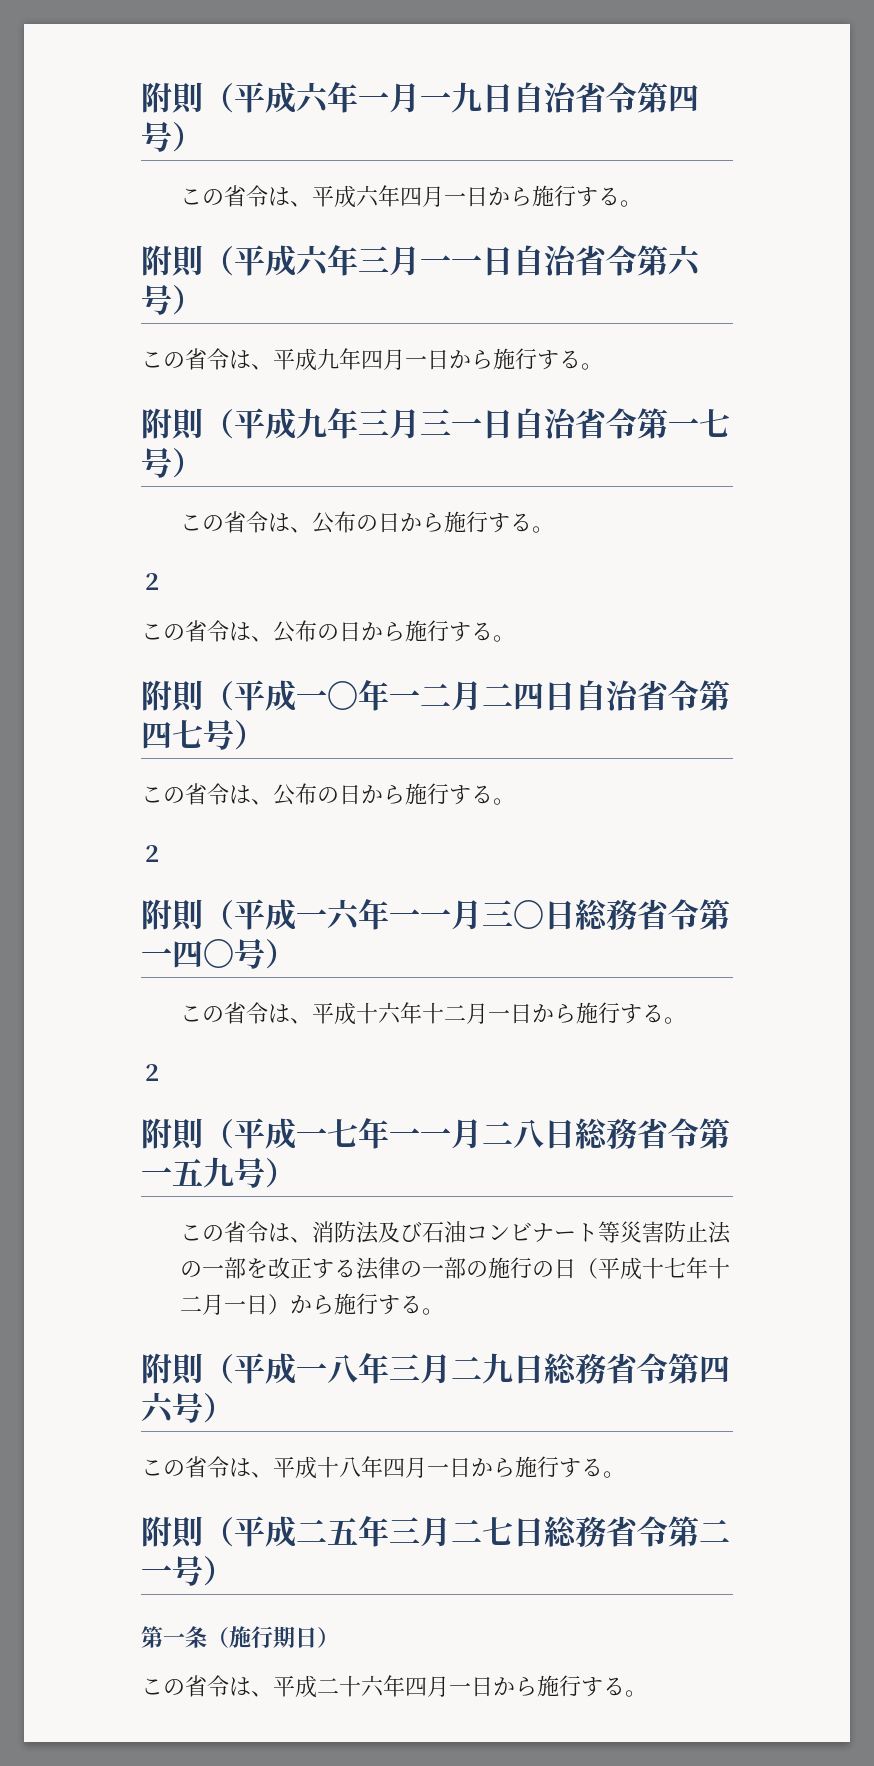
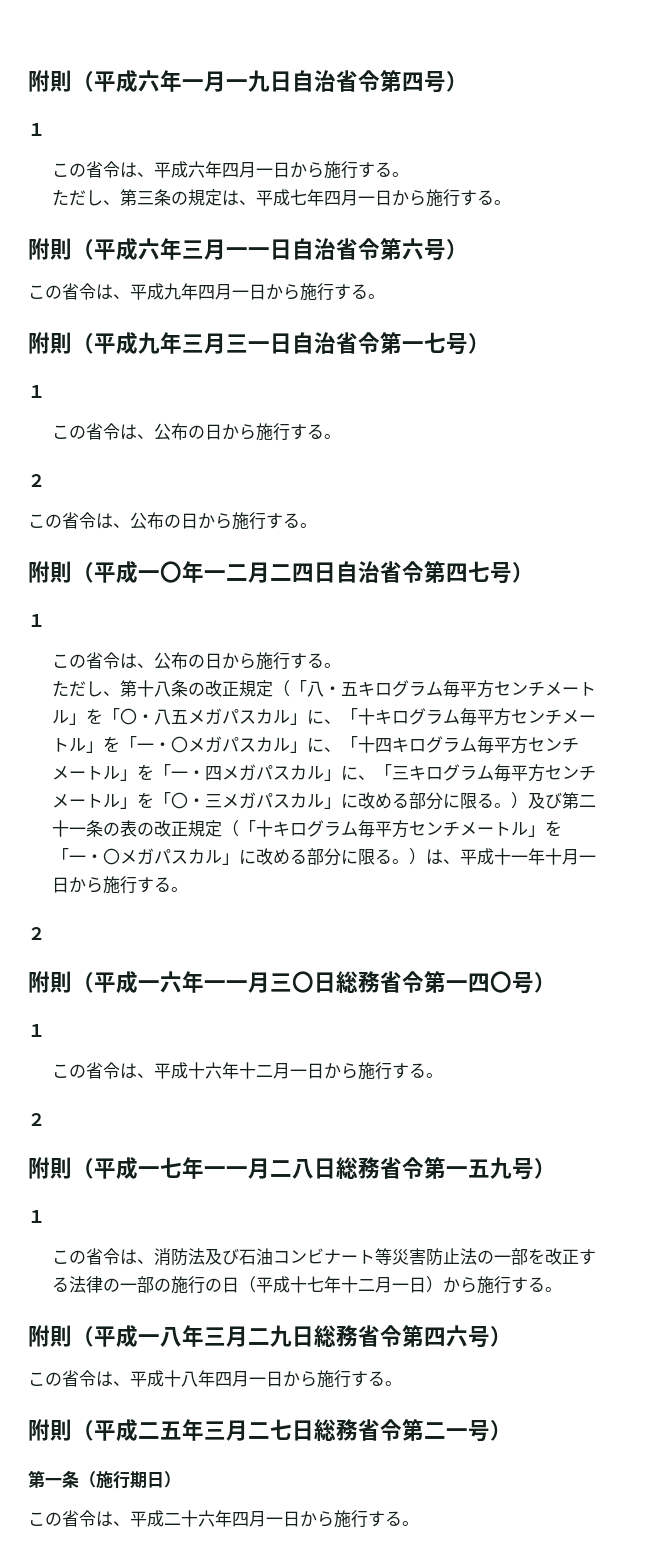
  附則（平成六年一月一九日自治省令第四号）
+ １
+ ただし、第三条の規定は、平成七年四月一日から施行する。
  附則（平成九年三月三一日自治省令第一七号）
+ １
  附則（平成一〇年一二月二四日自治省令第四七号）
+ １
  この省令は、公布の日から施行する。
+ ただし、第十八条の改正規定（「八・五キログラム毎平方センチメートル」を「〇・八五メガパスカル」に、「十キログラム毎平方センチメートル」を「一・〇メガパスカル」に、「十四キログラム毎平方センチメートル」を「一・四メガパスカル」に、「三キログラム毎平方センチメートル」を「〇・三メガパスカル」に改める部分に限る。）及び第二十一条の表の改正規定（「十キログラム毎平方センチメートル」を「一・〇メガパスカル」に改める部分に限る。）は、平成十一年十月一日から施行する。
  附則（平成一六年一一月三〇日総務省令第一四〇号）
+ １
  附則（平成一七年一一月二八日総務省令第一五九号）
+ １

